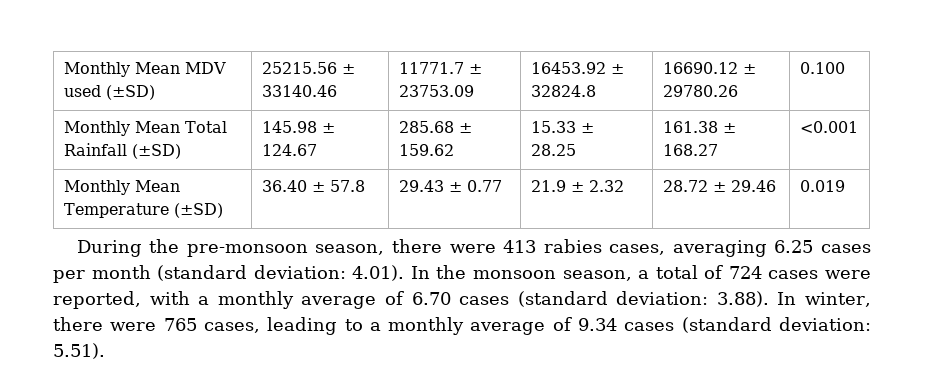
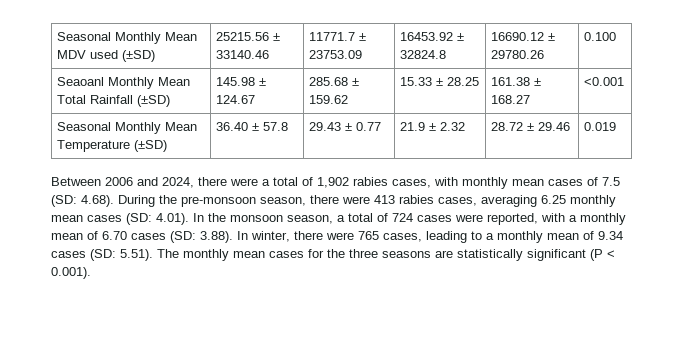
- Monthly Mean MDV used (±SD) | 25215.56 ± 33140.46 | 11771.7 ± 23753.09 | 16453.92 ± 32824.8 | 16690.12 ± 29780.26 | 0.100
+ Seasonal Monthly Mean MDV used (±SD) | 25215.56 ± 33140.46 | 11771.7 ± 23753.09 | 16453.92 ± 32824.8 | 16690.12 ± 29780.26 | 0.100
- Monthly Mean Total Rainfall (±SD) | 145.98 ± 124.67 | 285.68 ± 159.62 | 15.33 ± 28.25 | 161.38 ± 168.27 | <0.001
+ Seaoanl Monthly Mean Total Rainfall (±SD) | 145.98 ± 124.67 | 285.68 ± 159.62 | 15.33 ± 28.25 | 161.38 ± 168.27 | <0.001
- Monthly Mean Temperature (±SD) | 36.40 ± 57.8 | 29.43 ± 0.77 | 21.9 ± 2.32 | 28.72 ± 29.46 | 0.019
+ Seasonal Monthly Mean Temperature (±SD) | 36.40 ± 57.8 | 29.43 ± 0.77 | 21.9 ± 2.32 | 28.72 ± 29.46 | 0.019
- During the pre-monsoon season, there were 413 rabies cases, averaging 6.25 cases per month (standard deviation: 4.01). In the monsoon season, a total of 724 cases were reported, with a monthly average of 6.70 cases (standard deviation: 3.88). In winter, there were 765 cases, leading to a monthly average of 9.34 cases (standard deviation: 5.51).
+ Between 2006 and 2024, there were a total of 1,902 rabies cases, with monthly mean cases of 7.5 (SD: 4.68). During the pre-monsoon season, there were 413 rabies cases, averaging 6.25 monthly mean cases (SD: 4.01). In the monsoon season, a total of 724 cases were reported, with a monthly mean of 6.70 cases (SD: 3.88). In winter, there were 765 cases, leading to a monthly mean of 9.34 cases (SD: 5.51). The monthly mean cases for the three seasons are statistically significant (P < 0.001).

